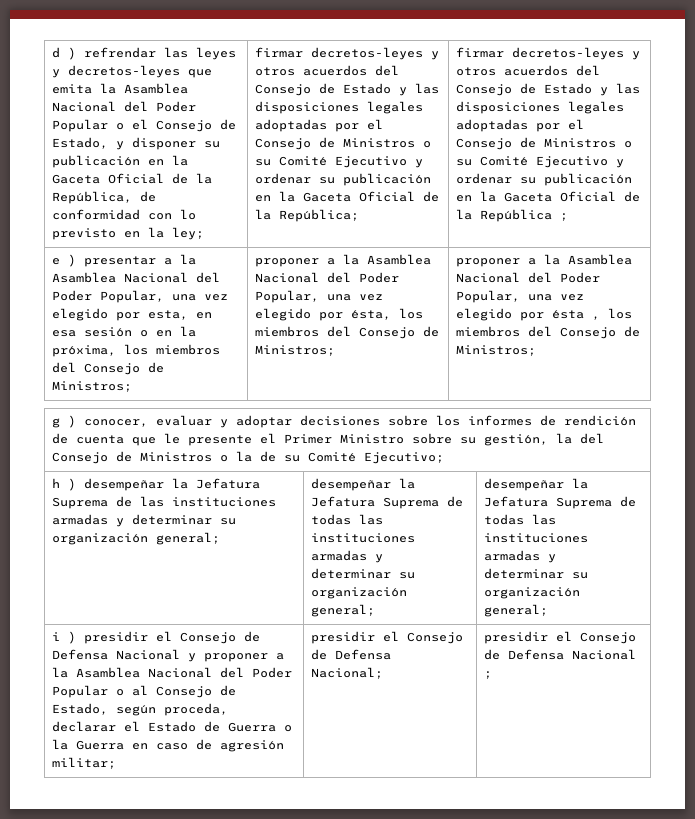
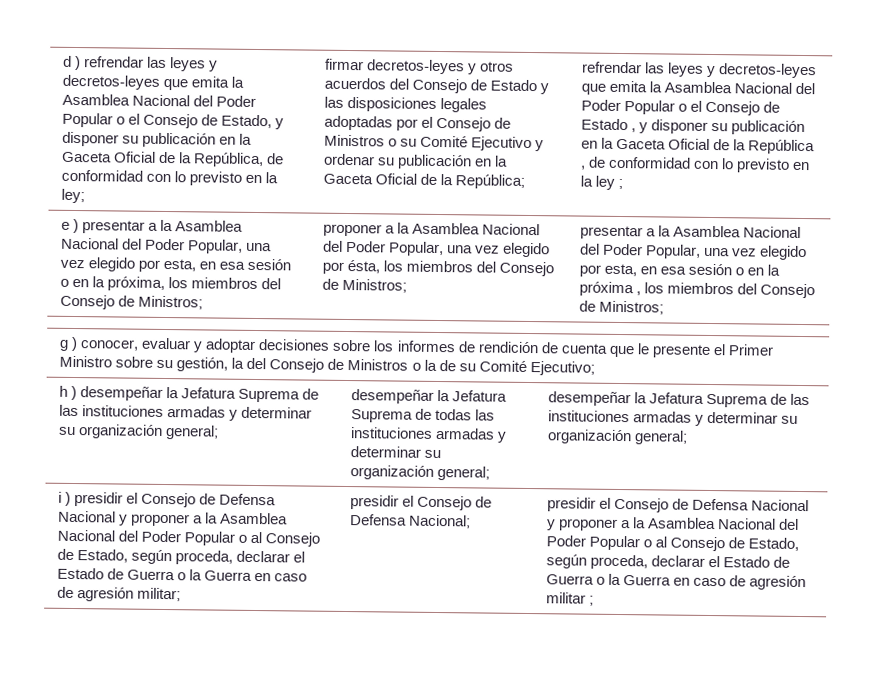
- firmar decretos-leyes y otros acuerdos del Consejo de Estado y las disposiciones legales adoptadas por el Consejo de Ministros o su Comité Ejecutivo y ordenar su publicación en la Gaceta Oficial de la República ;
+ refrendar las leyes y decretos-leyes que emita la Asamblea Nacional del Poder Popular o el Consejo de Estado , y disponer su publicación en la Gaceta Oficial de la República , de conformidad con lo previsto en la ley ;
- proponer a la Asamblea Nacional del Poder Popular, una vez elegido por ésta , los miembros del Consejo de Ministros;
+ presentar a la Asamblea Nacional del Poder Popular, una vez elegido por esta, en esa sesión o en la próxima , los miembros del Consejo de Ministros;
- desempeñar la Jefatura Suprema de todas las instituciones armadas y determinar su organización general; | desempeñar la Jefatura Suprema de todas las instituciones armadas y determinar su organización general;
+ desempeñar la Jefatura Suprema de todas las instituciones armadas y determinar su organización general; | desempeñar la Jefatura Suprema de las instituciones armadas y determinar su organización general;
- presidir el Consejo de Defensa Nacional ;
+ presidir el Consejo de Defensa Nacional y proponer a la Asamblea Nacional del Poder Popular o al Consejo de Estado, según proceda, declarar el Estado de Guerra o la Guerra en caso de agresión militar ;

